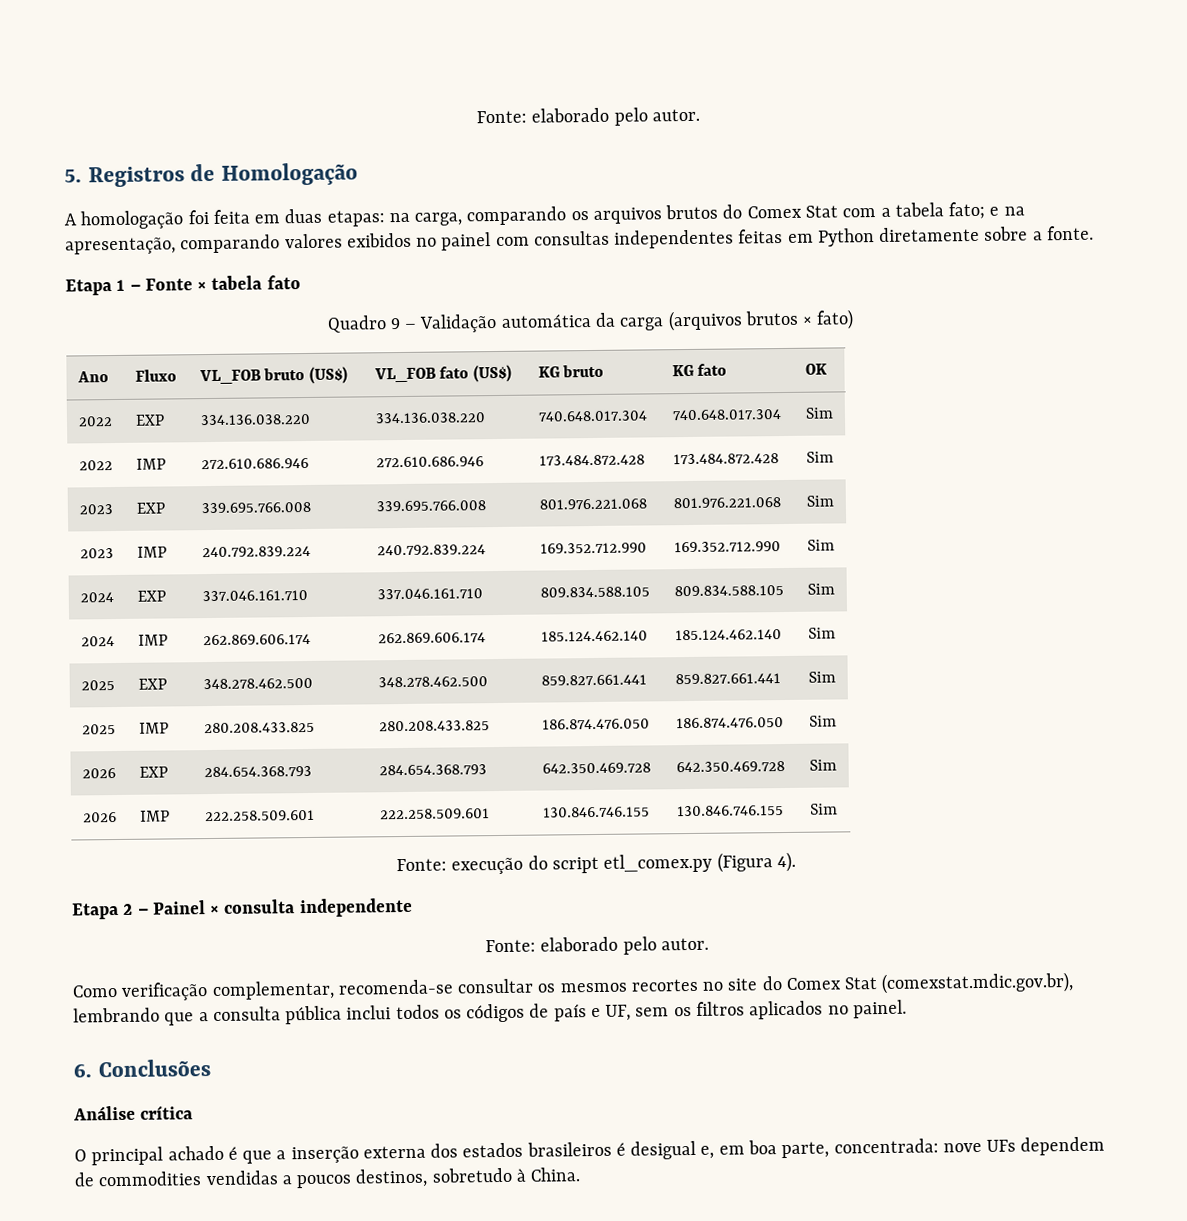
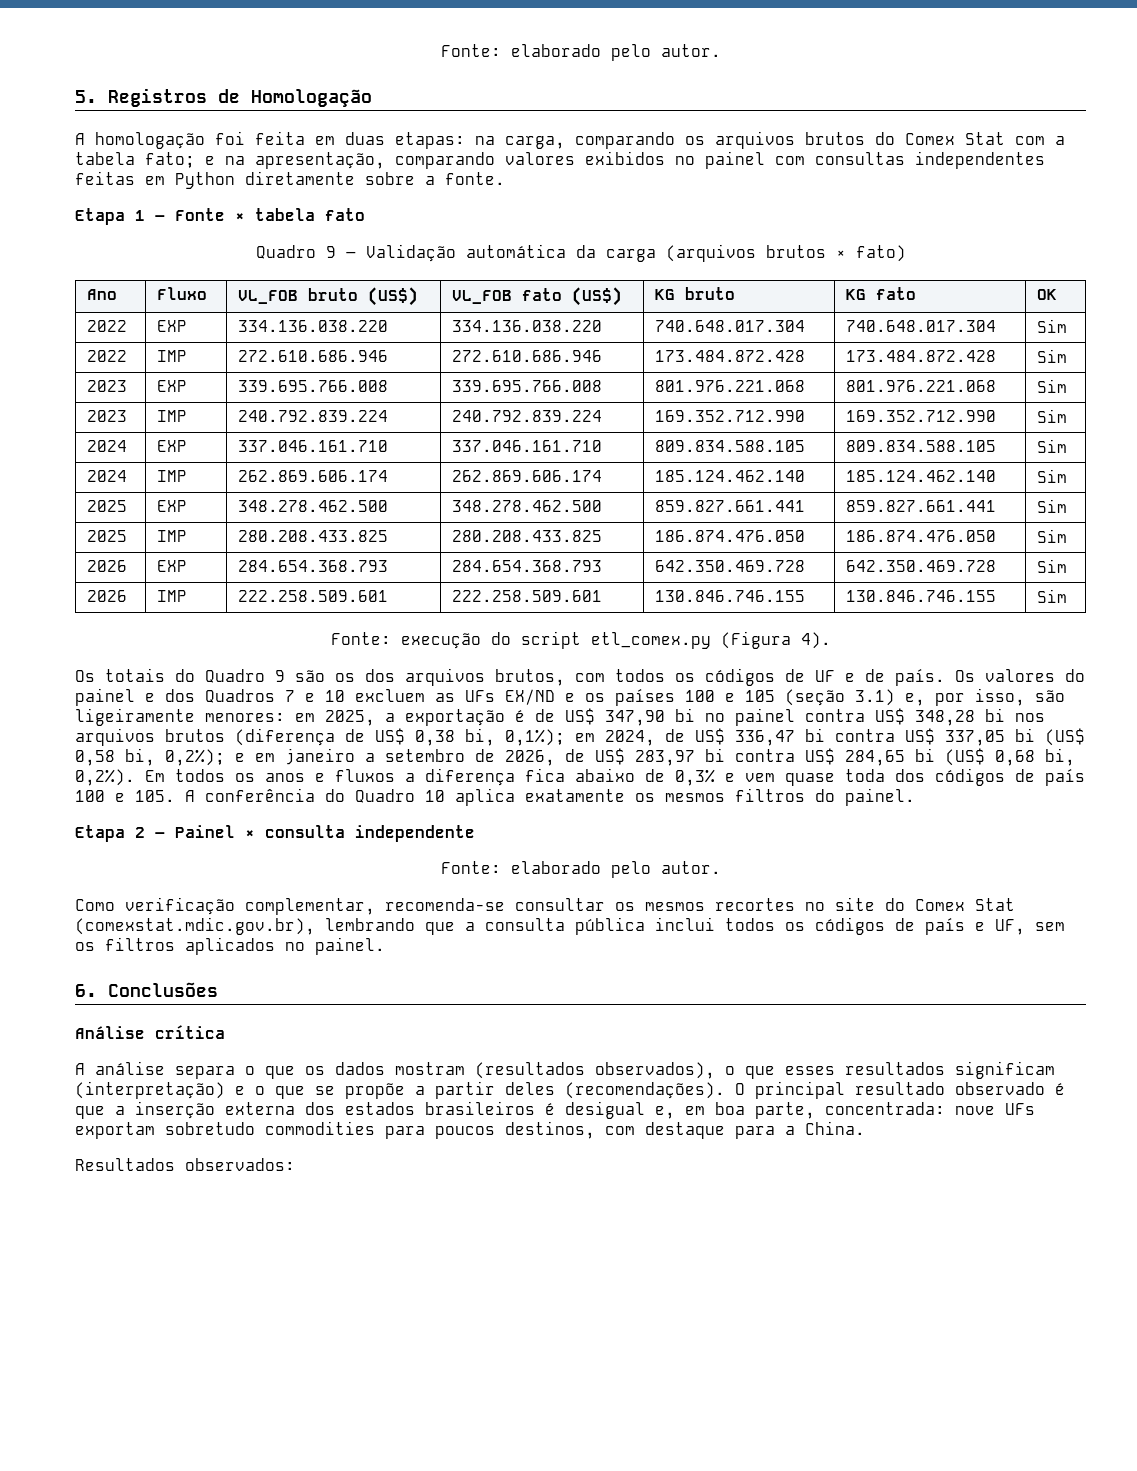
+ Os totais do Quadro 9 são os dos arquivos brutos, com todos os códigos de UF e de país. Os valores do painel e dos Quadros 7 e 10 excluem as UFs EX/ND e os países 100 e 105 (seção 3.1) e, por isso, são ligeiramente menores: em 2025, a exportação é de US$ 347,90 bi no painel contra US$ 348,28 bi nos arquivos brutos (diferença de US$ 0,38 bi, 0,1%); em 2024, de US$ 336,47 bi contra US$ 337,05 bi (US$ 0,58 bi, 0,2%); e em janeiro a setembro de 2026, de US$ 283,97 bi contra US$ 284,65 bi (US$ 0,68 bi, 0,2%). Em todos os anos e fluxos a diferença fica abaixo de 0,3% e vem quase toda dos códigos de país 100 e 105. A conferência do Quadro 10 aplica exatamente os mesmos filtros do painel.
- O principal achado é que a inserção externa dos estados brasileiros é desigual e, em boa parte, concentrada: nove UFs dependem de commodities vendidas a poucos destinos, sobretudo à China.
+ A análise separa o que os dados mostram (resultados observados), o que esses resultados significam (interpretação) e o que se propõe a partir deles (recomendações). O principal resultado observado é que a inserção externa dos estados brasileiros é desigual e, em boa parte, concentrada: nove UFs exportam sobretudo commodities para poucos destinos, com destaque para a China.
+ Resultados observados:

